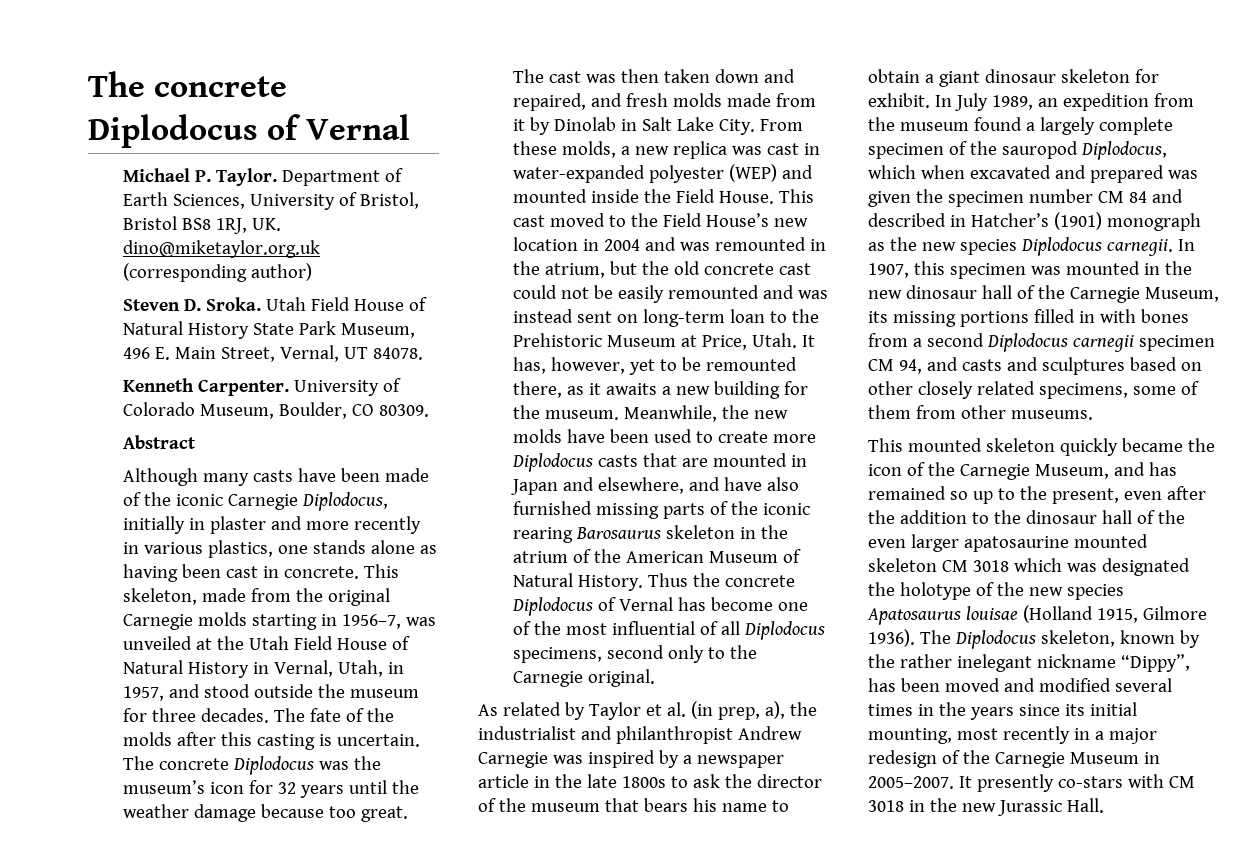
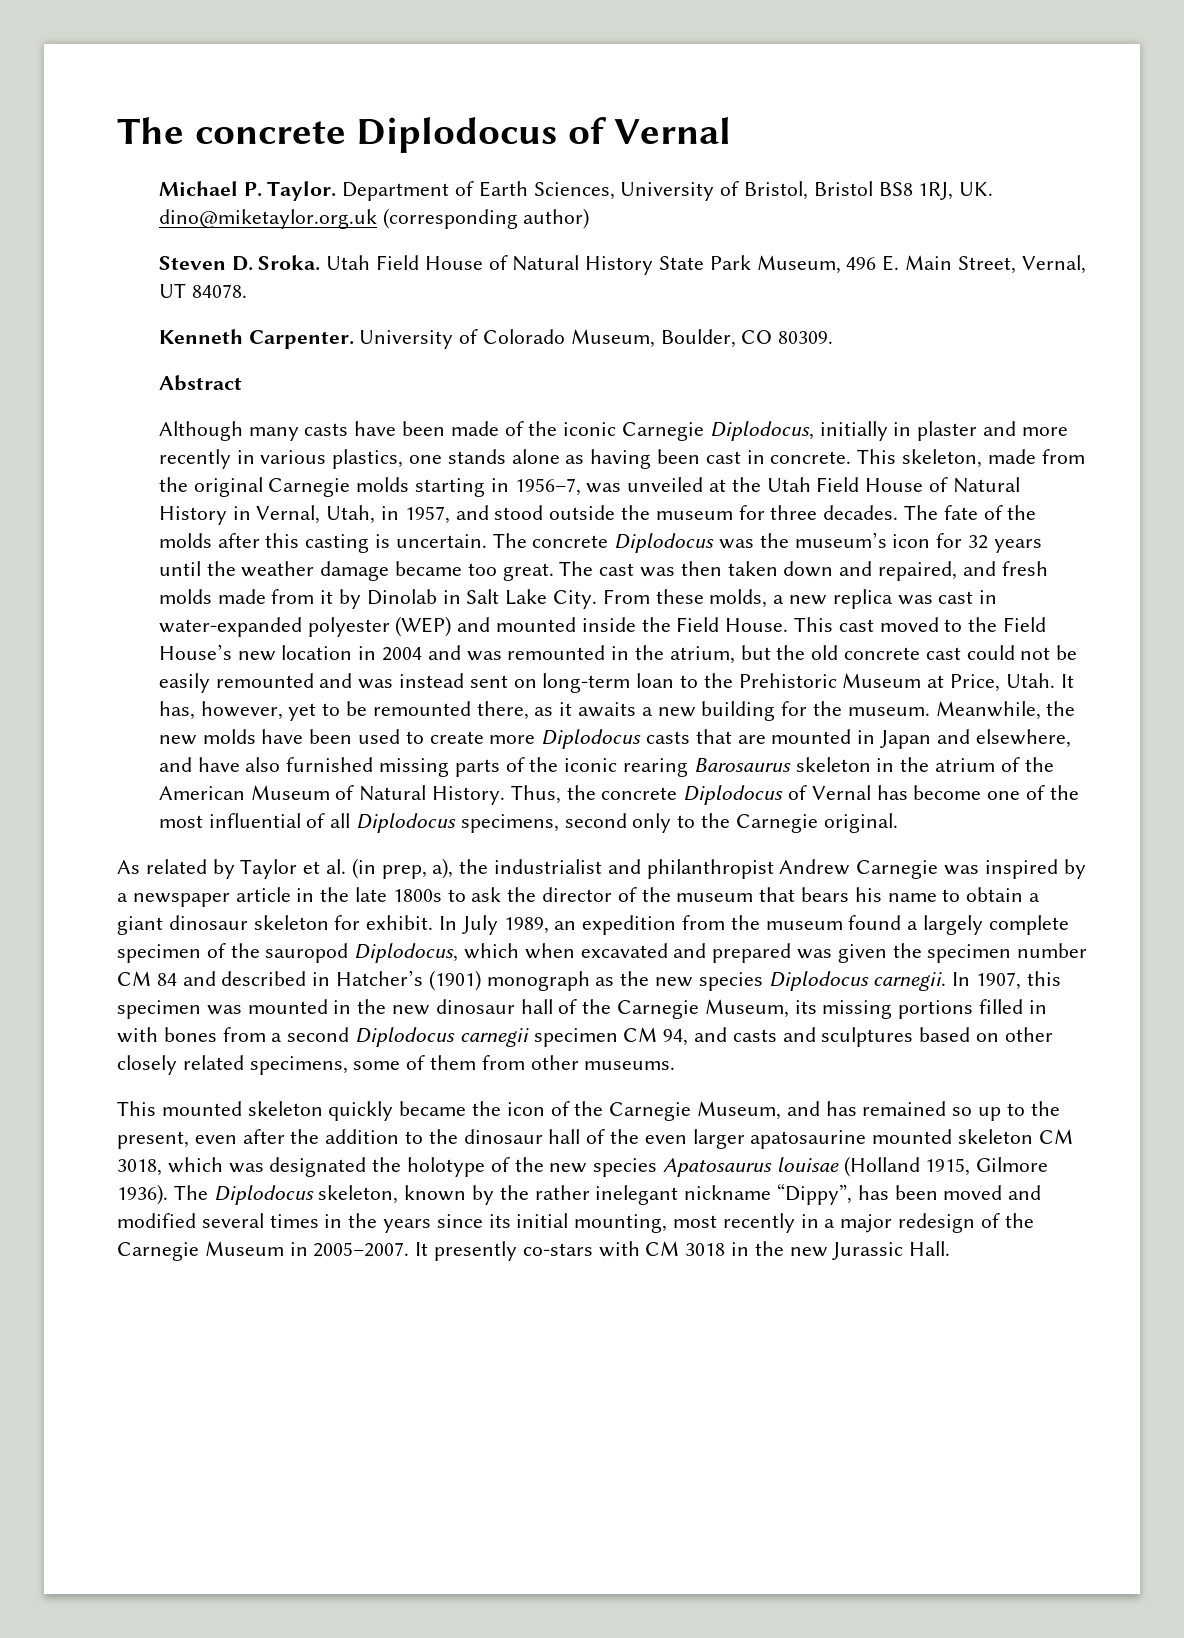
- The concrete Diplodocus was the museum’s icon for 32 years until the weather damage because too great.
+ The concrete Diplodocus was the museum’s icon for 32 years until the weather damage became too great.
- Thus the concrete Diplodocus of Vernal has become one of the most influential of all Diplodocus specimens, second only to the Carnegie original.
+ Thus, the concrete Diplodocus of Vernal has become one of the most influential of all Diplodocus specimens, second only to the Carnegie original.
- This mounted skeleton quickly became the icon of the Carnegie Museum, and has remained so up to the present, even after the addition to the dinosaur hall of the even larger apatosaurine mounted skeleton CM 3018 which was designated the holotype of the new species Apatosaurus louisae (Holland 1915, Gilmore 1936).
+ This mounted skeleton quickly became the icon of the Carnegie Museum, and has remained so up to the present, even after the addition to the dinosaur hall of the even larger apatosaurine mounted skeleton CM 3018, which was designated the holotype of the new species Apatosaurus louisae (Holland 1915, Gilmore 1936).

